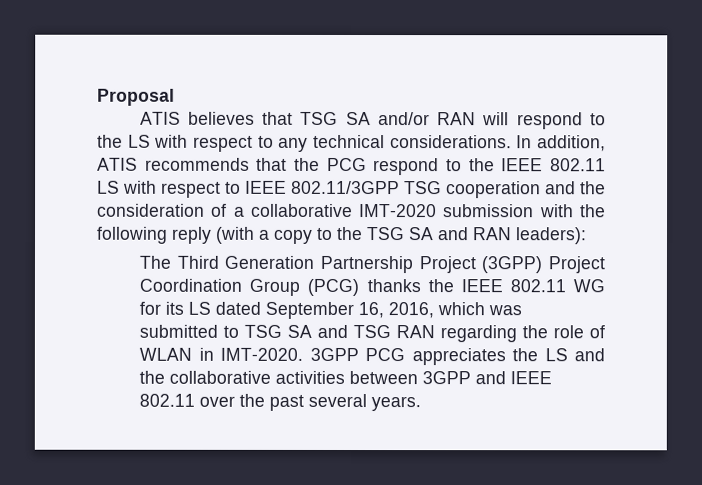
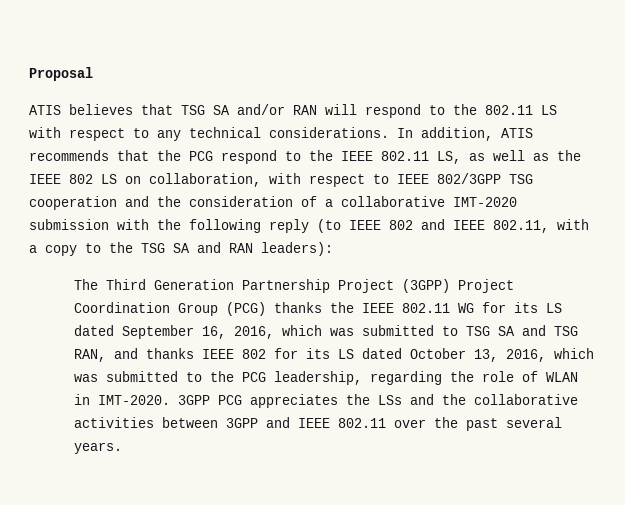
- ATIS believes that TSG SA and/or RAN will respond to the LS with respect to any technical considerations.
+ ATIS believes that TSG SA and/or RAN will respond to the 802.11 LS with respect to any technical considerations.
- In addition, ATIS recommends that the PCG respond to the IEEE 802.11 LS with respect to IEEE 802.11/3GPP TSG cooperation and the consideration of a collaborative IMT-2020 submission with the following reply (with a copy to the TSG SA and RAN leaders):
+ In addition, ATIS recommends that the PCG respond to the IEEE 802.11 LS, as well as the IEEE 802 LS on collaboration, with respect to IEEE 802/3GPP TSG cooperation and the consideration of a collaborative IMT-2020 submission with the following reply (to IEEE 802 and IEEE 802.11, with a copy to the TSG SA and RAN leaders):
- The Third Generation Partnership Project (3GPP) Project Coordination Group (PCG) thanks the IEEE 802.11 WG for its LS dated September 16, 2016, which was submitted to TSG SA and TSG RAN regarding the role of WLAN in IMT-2020.
+ The Third Generation Partnership Project (3GPP) Project Coordination Group (PCG) thanks the IEEE 802.11 WG for its LS dated September 16, 2016, which was submitted to TSG SA and TSG RAN, and thanks IEEE 802 for its LS dated October 13, 2016, which was submitted to the PCG leadership, regarding the role of WLAN in IMT-2020.
- 3GPP PCG appreciates the LS and the collaborative activities between 3GPP and IEEE 802.11 over the past several years.
+ 3GPP PCG appreciates the LSs and the collaborative activities between 3GPP and IEEE 802.11 over the past several years.

